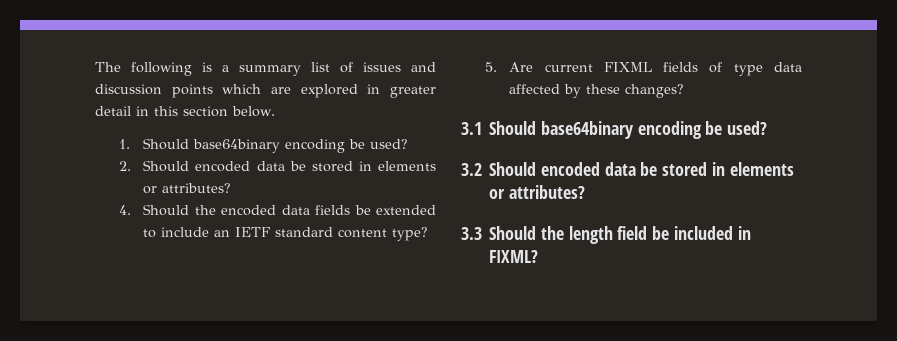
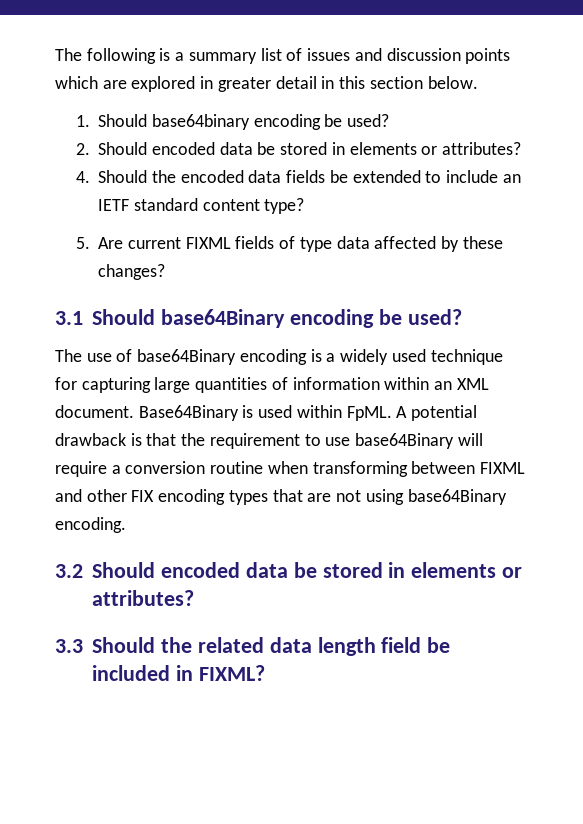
- 3.1 Should base64binary encoding be used?
+ 3.1 Should base64Binary encoding be used?
+ The use of base64Binary encoding is a widely used technique for capturing large quantities of information within an XML document. Base64Binary is used within FpML. A potential drawback is that the requirement to use base64Binary will require a conversion routine when transforming between FIXML and other FIX encoding types that are not using base64Binary encoding.
- 3.3 Should the length field be included in FIXML?
+ 3.3 Should the related data length field be included in FIXML?

